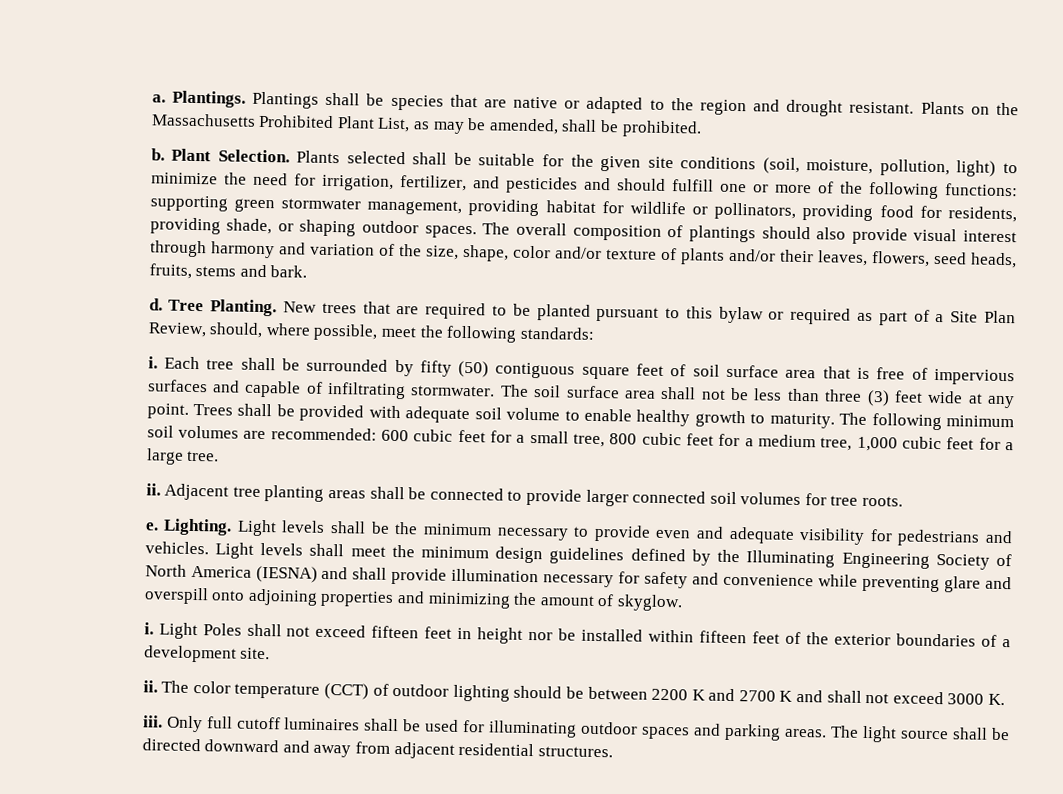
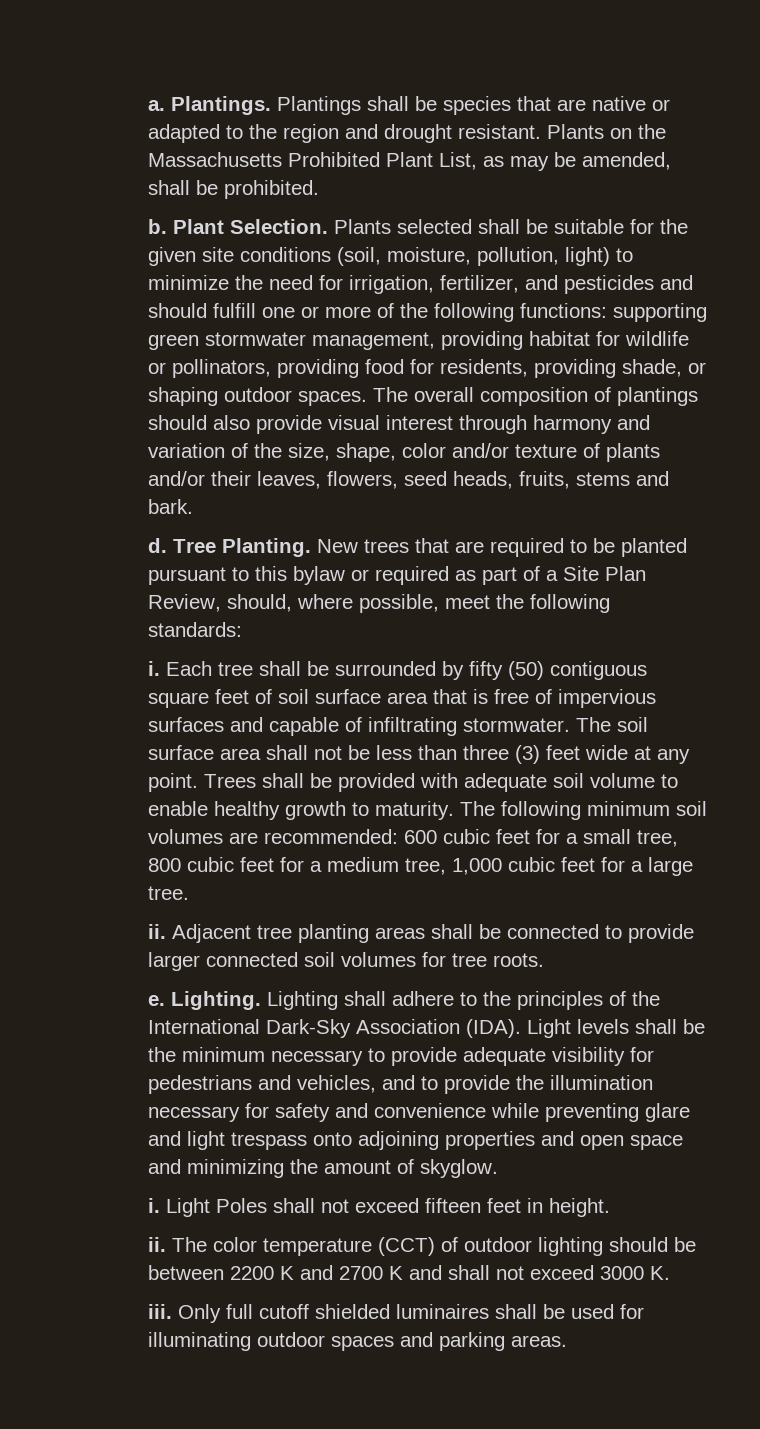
+ Lighting shall adhere to the principles of the International Dark-Sky Association (IDA).
- Light levels shall be the minimum necessary to provide even and adequate visibility for pedestrians and vehicles. Light levels shall meet the minimum design guidelines defined by the Illuminating Engineering Society of North America (IESNA) and shall provide illumination necessary for safety and convenience while preventing glare and overspill onto adjoining properties and minimizing the amount of skyglow.
+ Light levels shall be the minimum necessary to provide adequate visibility for pedestrians and vehicles, and to provide the illumination necessary for safety and convenience while preventing glare and light trespass onto adjoining properties and open space and minimizing the amount of skyglow.
- Light Poles shall not exceed fifteen feet in height nor be installed within fifteen feet of the exterior boundaries of a development site.
+ Light Poles shall not exceed fifteen feet in height.
- Only full cutoff luminaires shall be used for illuminating outdoor spaces and parking areas. The light source shall be directed downward and away from adjacent residential structures.
+ Only full cutoff shielded luminaires shall be used for illuminating outdoor spaces and parking areas.

